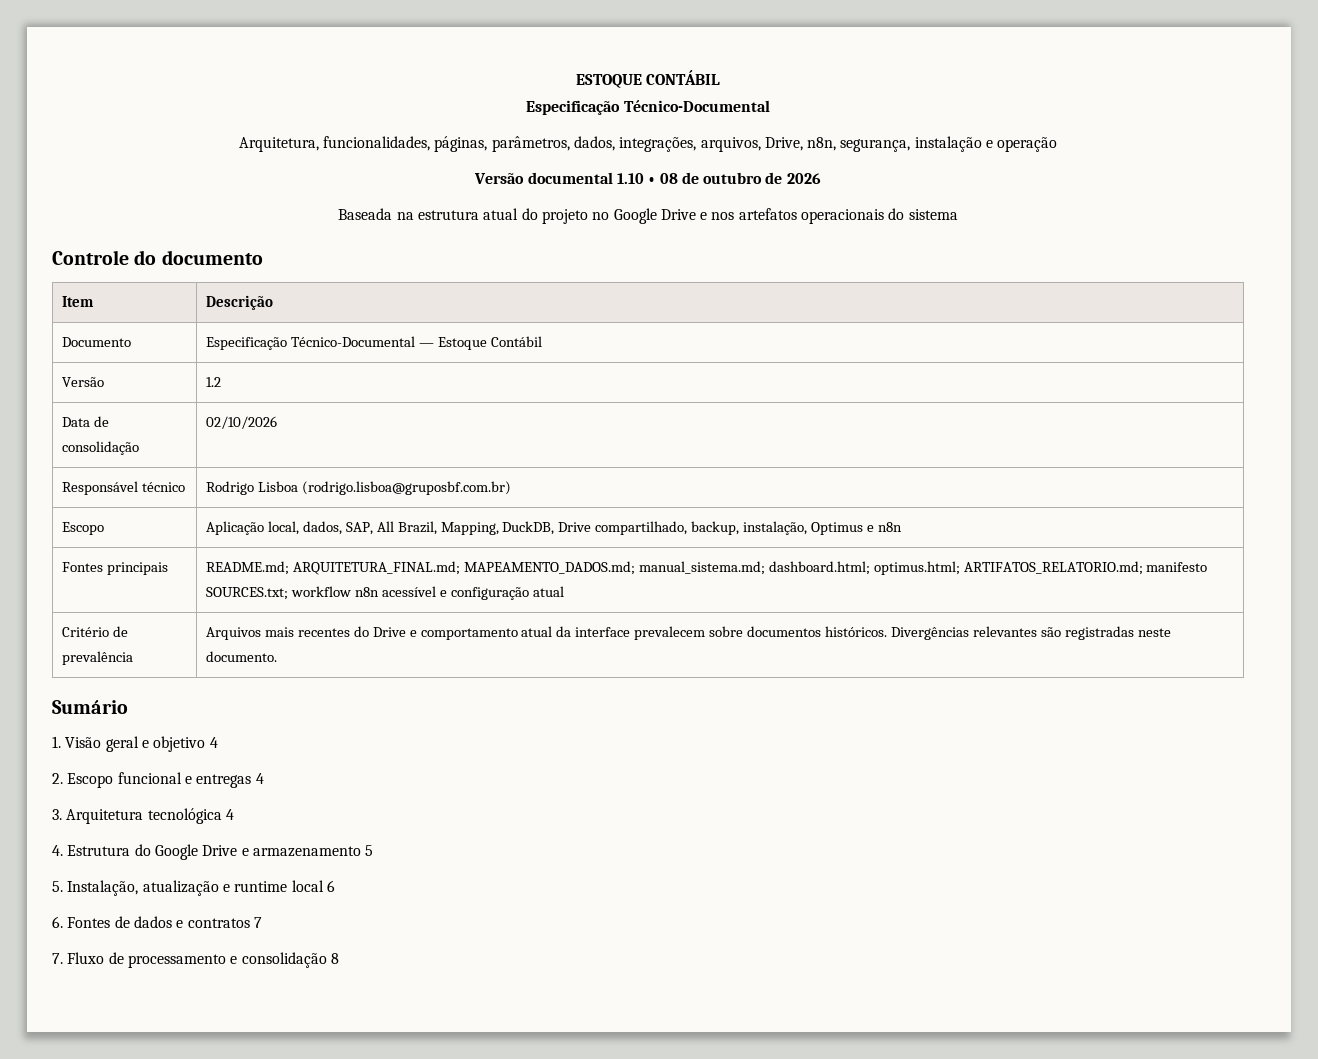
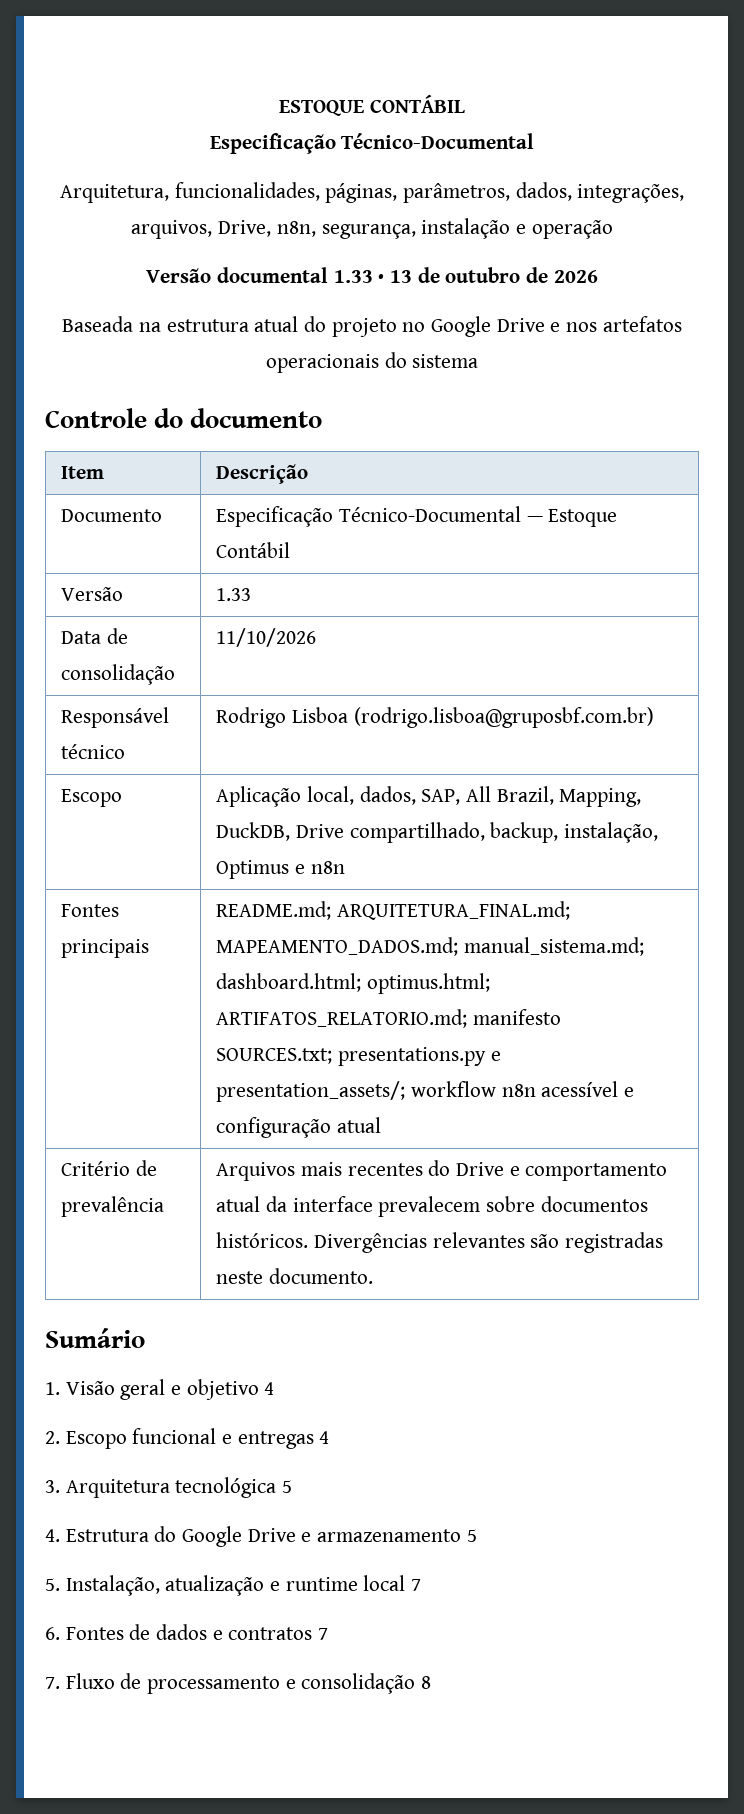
- Versão documental 1.10 • 08 de outubro de 2026
+ Versão documental 1.33 • 13 de outubro de 2026
- Versão | 1.2
+ Versão | 1.33
- Data de consolidação | 02/10/2026
+ Data de consolidação | 11/10/2026
- Fontes principais | README.md; ARQUITETURA_FINAL.md; MAPEAMENTO_DADOS.md; manual_sistema.md; dashboard.html; optimus.html; ARTIFATOS_RELATORIO.md; manifesto SOURCES.txt; workflow n8n acessível e configuração atual
+ Fontes principais | README.md; ARQUITETURA_FINAL.md; MAPEAMENTO_DADOS.md; manual_sistema.md; dashboard.html; optimus.html; ARTIFATOS_RELATORIO.md; manifesto SOURCES.txt; presentations.py e presentation_assets/; workflow n8n acessível e configuração atual
- 3. Arquitetura tecnológica 4
+ 3. Arquitetura tecnológica 5
- 5. Instalação, atualização e runtime local 6
+ 5. Instalação, atualização e runtime local 7

